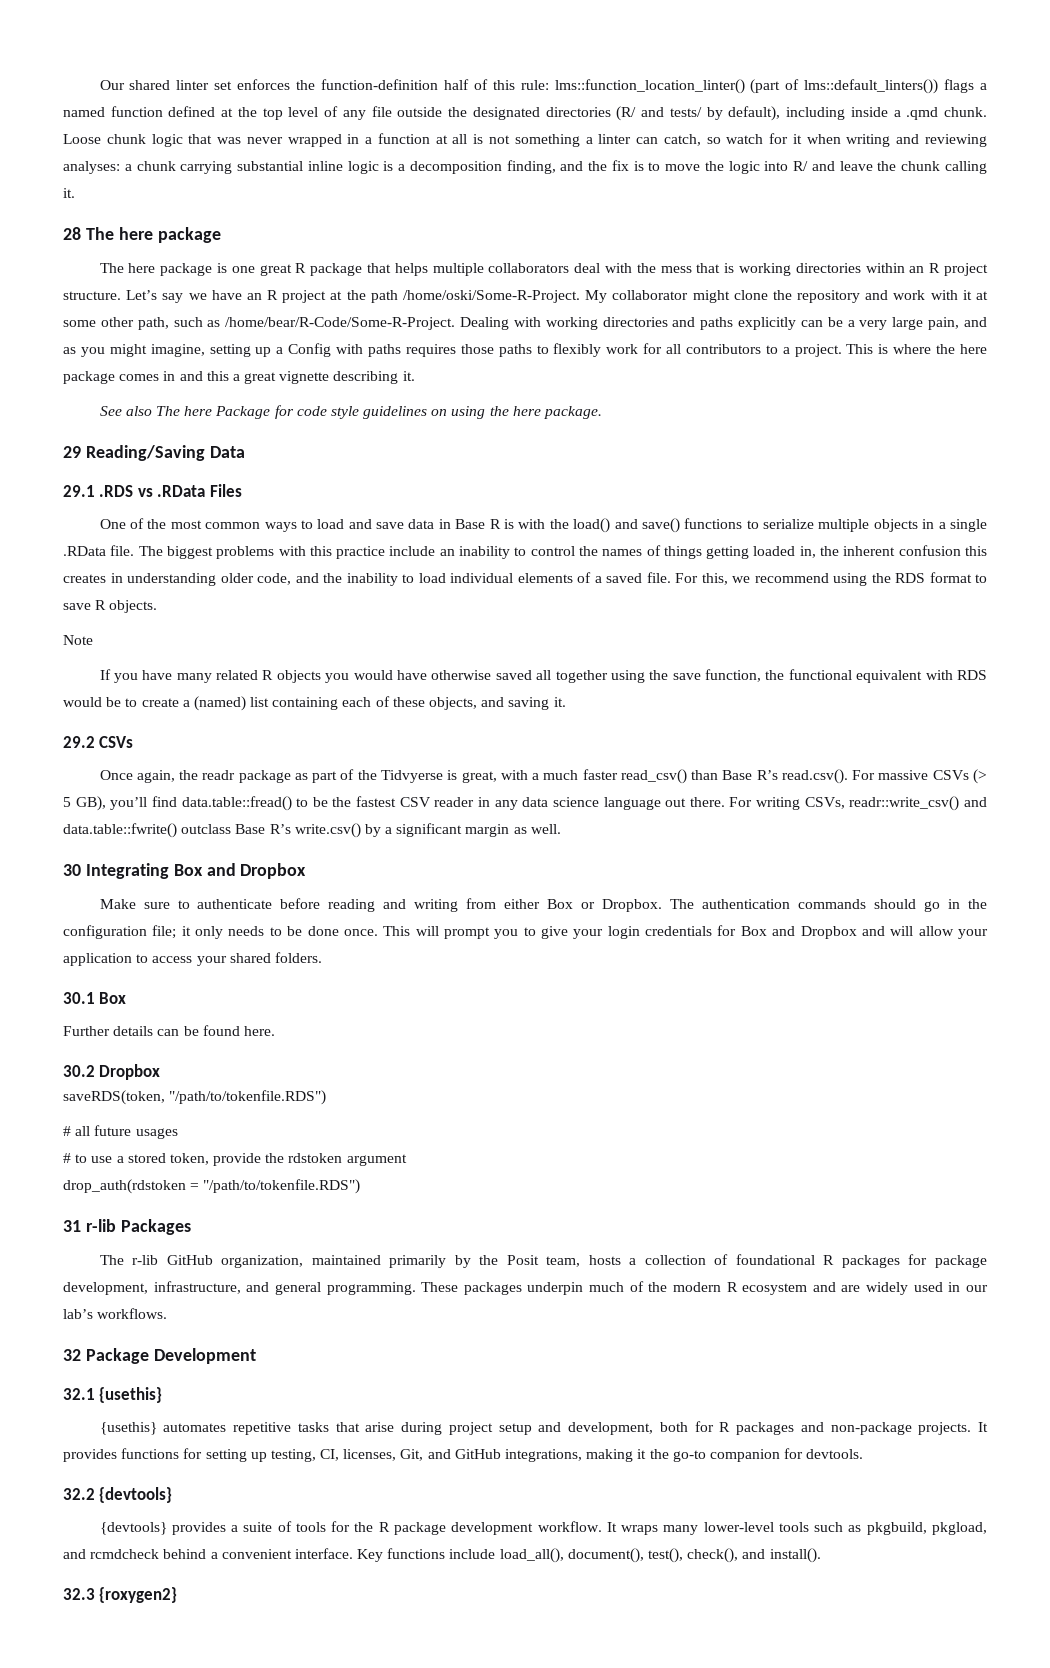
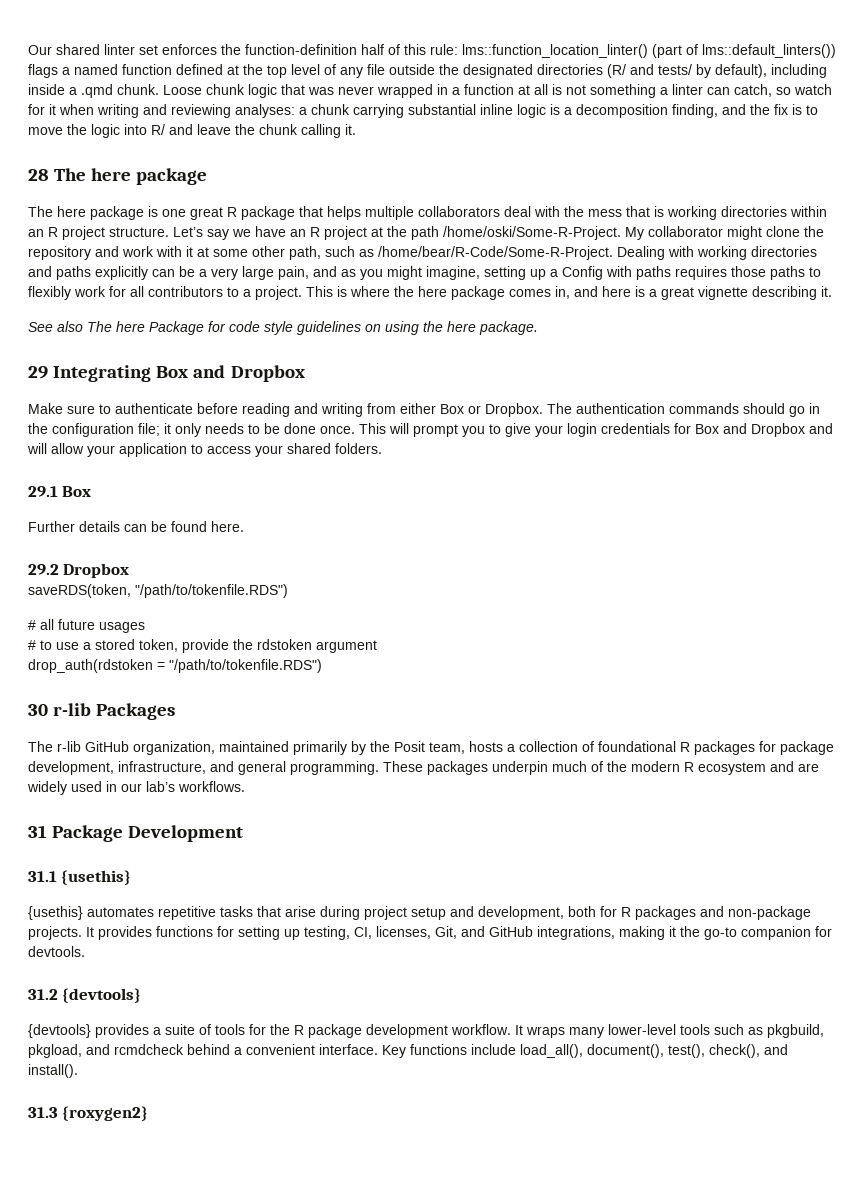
- This is where the here package comes in and this a great vignette describing it.
+ This is where the here package comes in, and here is a great vignette describing it.
- 29 Reading/Saving Data
- 29.1 .RDS vs .RData Files
- One of the most common ways to load and save data in Base R is with the load() and save() functions to serialize multiple objects in a single .RData file. The biggest problems with this practice include an inability to control the names of things getting loaded in, the inherent confusion this creates in understanding older code, and the inability to load individual elements of a saved file. For this, we recommend using the RDS format to save R objects.
- Note
- If you have many related R objects you would have otherwise saved all together using the save function, the functional equivalent with RDS would be to create a (named) list containing each of these objects, and saving it.
- 29.2 CSVs
- Once again, the readr package as part of the Tidvyerse is great, with a much faster read_csv() than Base R’s read.csv(). For massive CSVs (> 5 GB), you’ll find data.table::fread() to be the fastest CSV reader in any data science language out there. For writing CSVs, readr::write_csv() and data.table::fwrite() outclass Base R’s write.csv() by a significant margin as well.
- 30 Integrating Box and Dropbox
+ 29 Integrating Box and Dropbox
- 30.1 Box
+ 29.1 Box
- 30.2 Dropbox
+ 29.2 Dropbox
- 31 r-lib Packages
+ 30 r-lib Packages
- 32 Package Development
+ 31 Package Development
- 32.1 {usethis}
+ 31.1 {usethis}
- 32.2 {devtools}
+ 31.2 {devtools}
- 32.3 {roxygen2}
+ 31.3 {roxygen2}

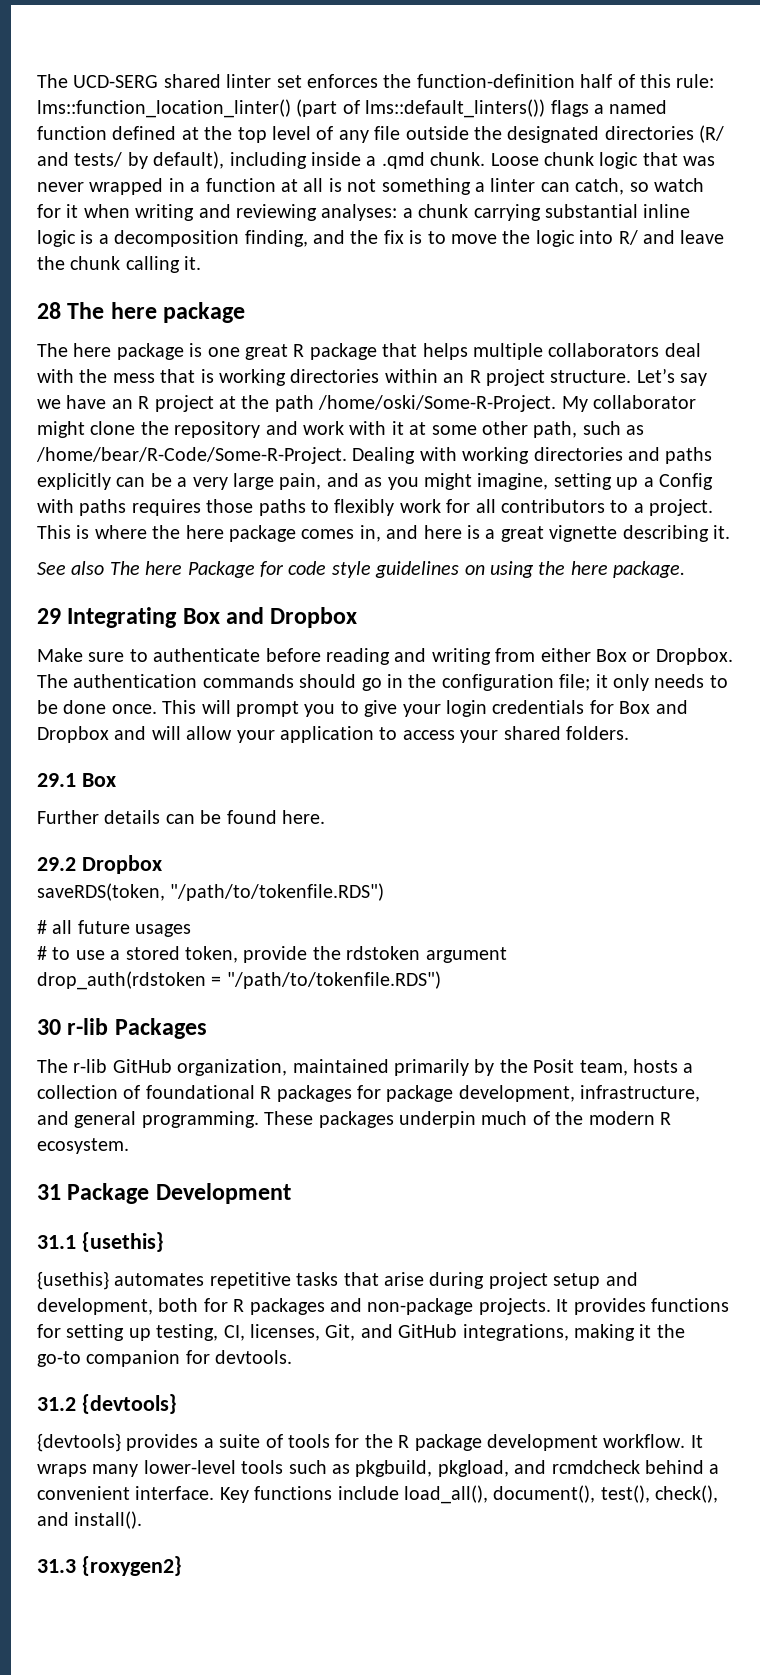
- Our shared linter set enforces the function-definition half of this rule: lms::function_location_linter() (part of lms::default_linters()) flags a named function defined at the top level of any file outside the designated directories (R/ and tests/ by default), including inside a .qmd chunk.
+ The UCD-SERG shared linter set enforces the function-definition half of this rule: lms::function_location_linter() (part of lms::default_linters()) flags a named function defined at the top level of any file outside the designated directories (R/ and tests/ by default), including inside a .qmd chunk.
- These packages underpin much of the modern R ecosystem and are widely used in our lab’s workflows.
+ These packages underpin much of the modern R ecosystem.

